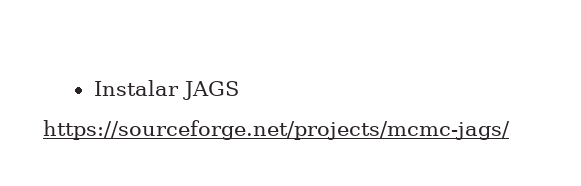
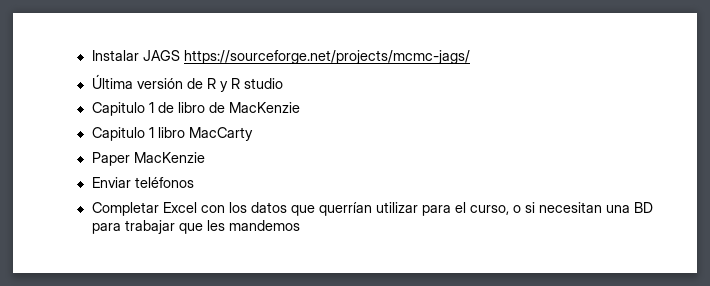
- Instalar JAGS
- https://sourceforge.net/projects/mcmc-jags/
+ Instalar JAGS https://sourceforge.net/projects/mcmc-jags/
+ Última versión de R y R studio
+ Capitulo 1 de libro de MacKenzie
+ Capitulo 1 libro MacCarty
+ Paper MacKenzie
+ Enviar teléfonos
+ Completar Excel con los datos que querrían utilizar para el curso, o si necesitan una BD para trabajar que les mandemos

